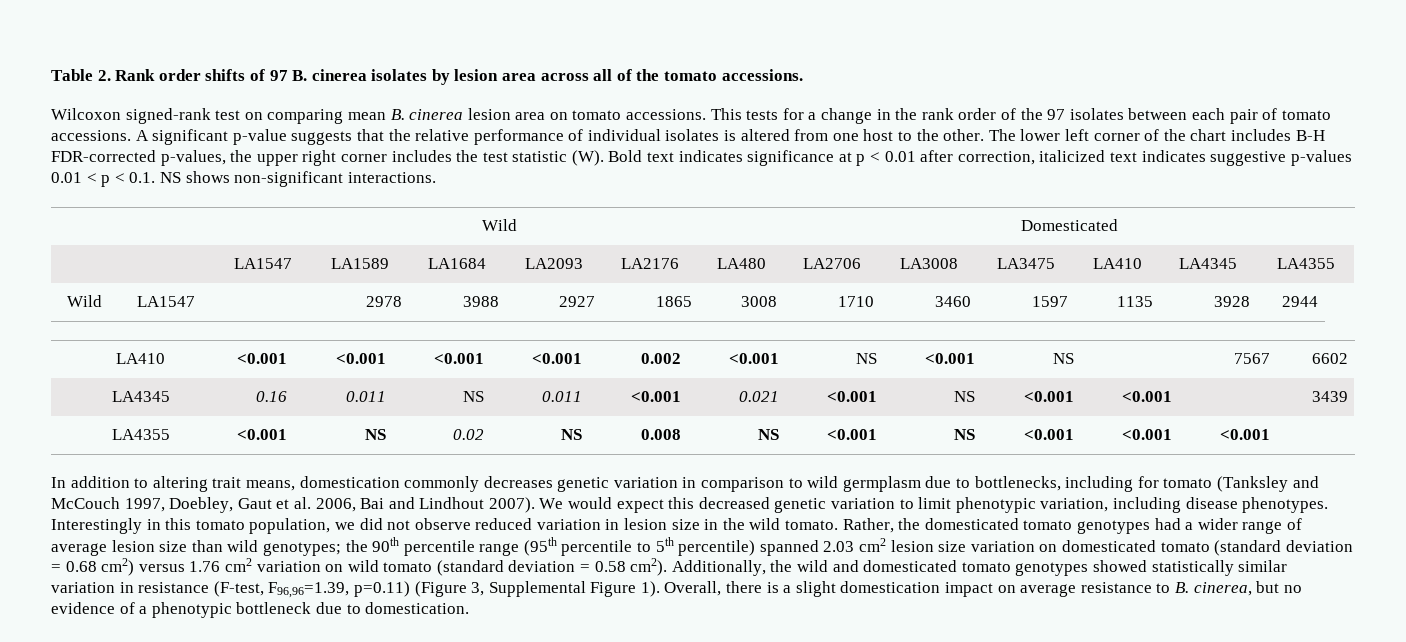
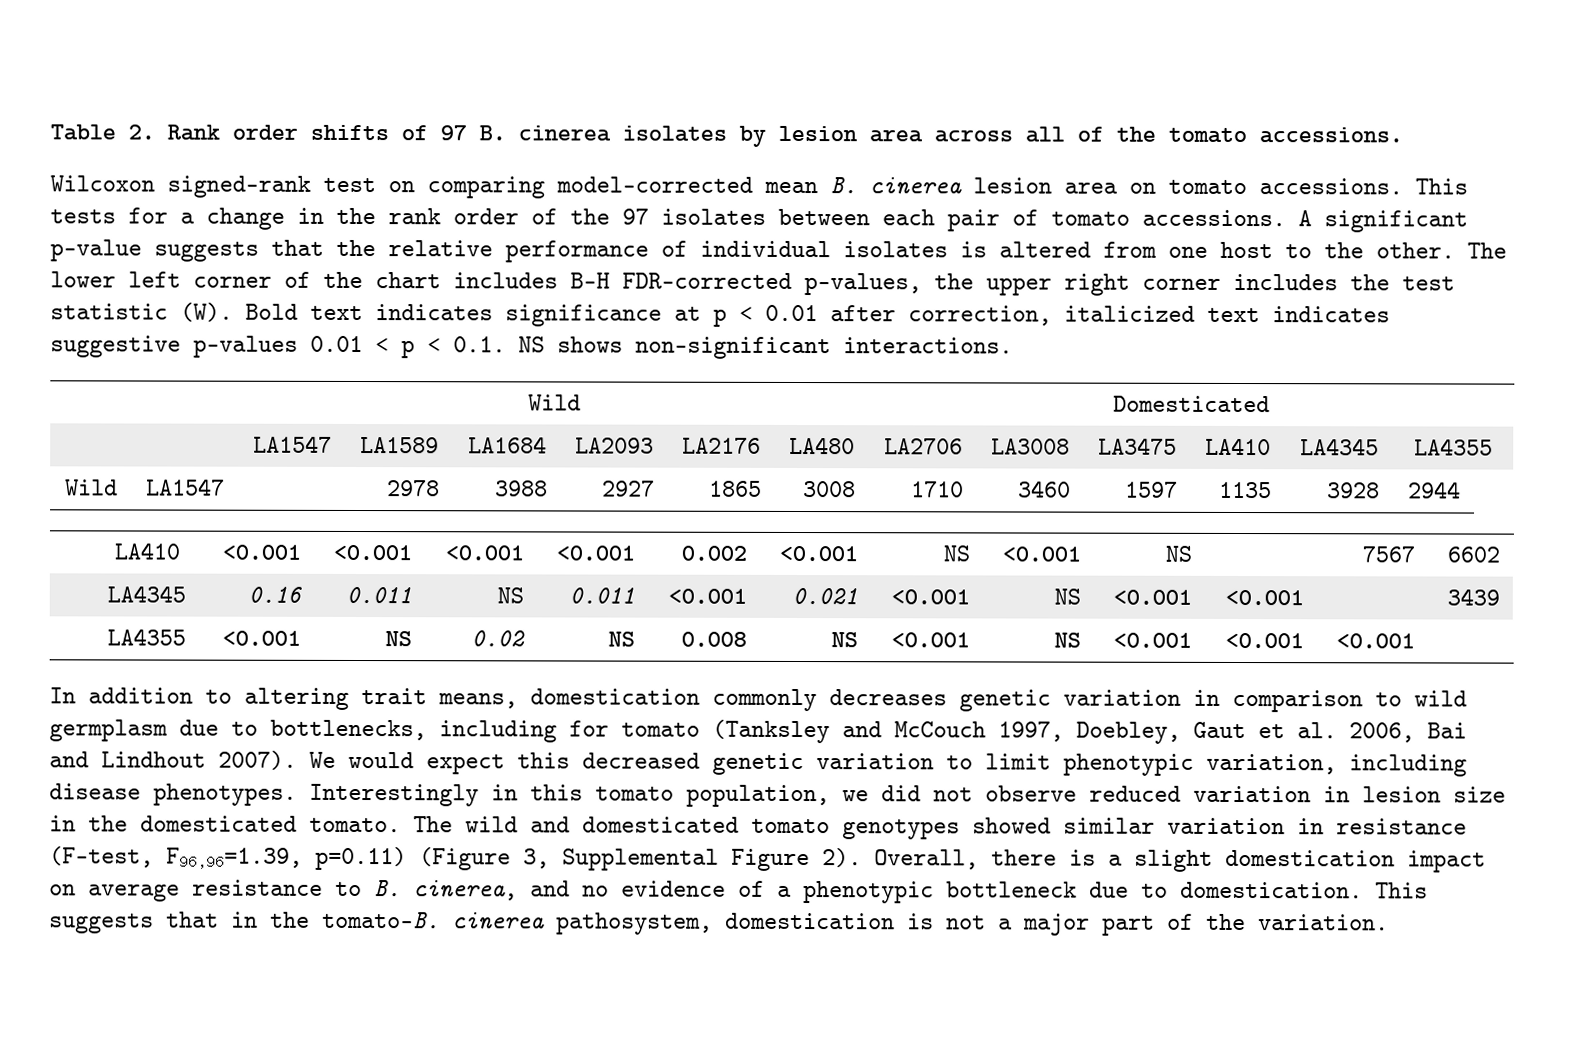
- Wilcoxon signed-rank test on comparing mean B. cinerea lesion area on tomato accessions.
+ Wilcoxon signed-rank test on comparing model-corrected mean B. cinerea lesion area on tomato accessions.
- Interestingly in this tomato population, we did not observe reduced variation in lesion size in the wild tomato. Rather, the domesticated tomato genotypes had a wider range of average lesion size than wild genotypes; the 90th percentile range (95th percentile to 5th percentile) spanned 2.03 cm2 lesion size variation on domesticated tomato (standard deviation = 0.68 cm2) versus 1.76 cm2 variation on wild tomato (standard deviation = 0.58 cm2). Additionally, the wild and domesticated tomato genotypes showed statistically similar variation in resistance (F-test, F96,96=1.39, p=0.11) (Figure 3, Supplemental Figure 1).
+ Interestingly in this tomato population, we did not observe reduced variation in lesion size in the domesticated tomato. The wild and domesticated tomato genotypes showed similar variation in resistance (F-test, F96,96=1.39, p=0.11) (Figure 3, Supplemental Figure 2).
- Overall, there is a slight domestication impact on average resistance to B. cinerea, but no evidence of a phenotypic bottleneck due to domestication.
+ Overall, there is a slight domestication impact on average resistance to B. cinerea, and no evidence of a phenotypic bottleneck due to domestication.
+ This suggests that in the tomato-B. cinerea pathosystem, domestication is not a major part of the variation.

